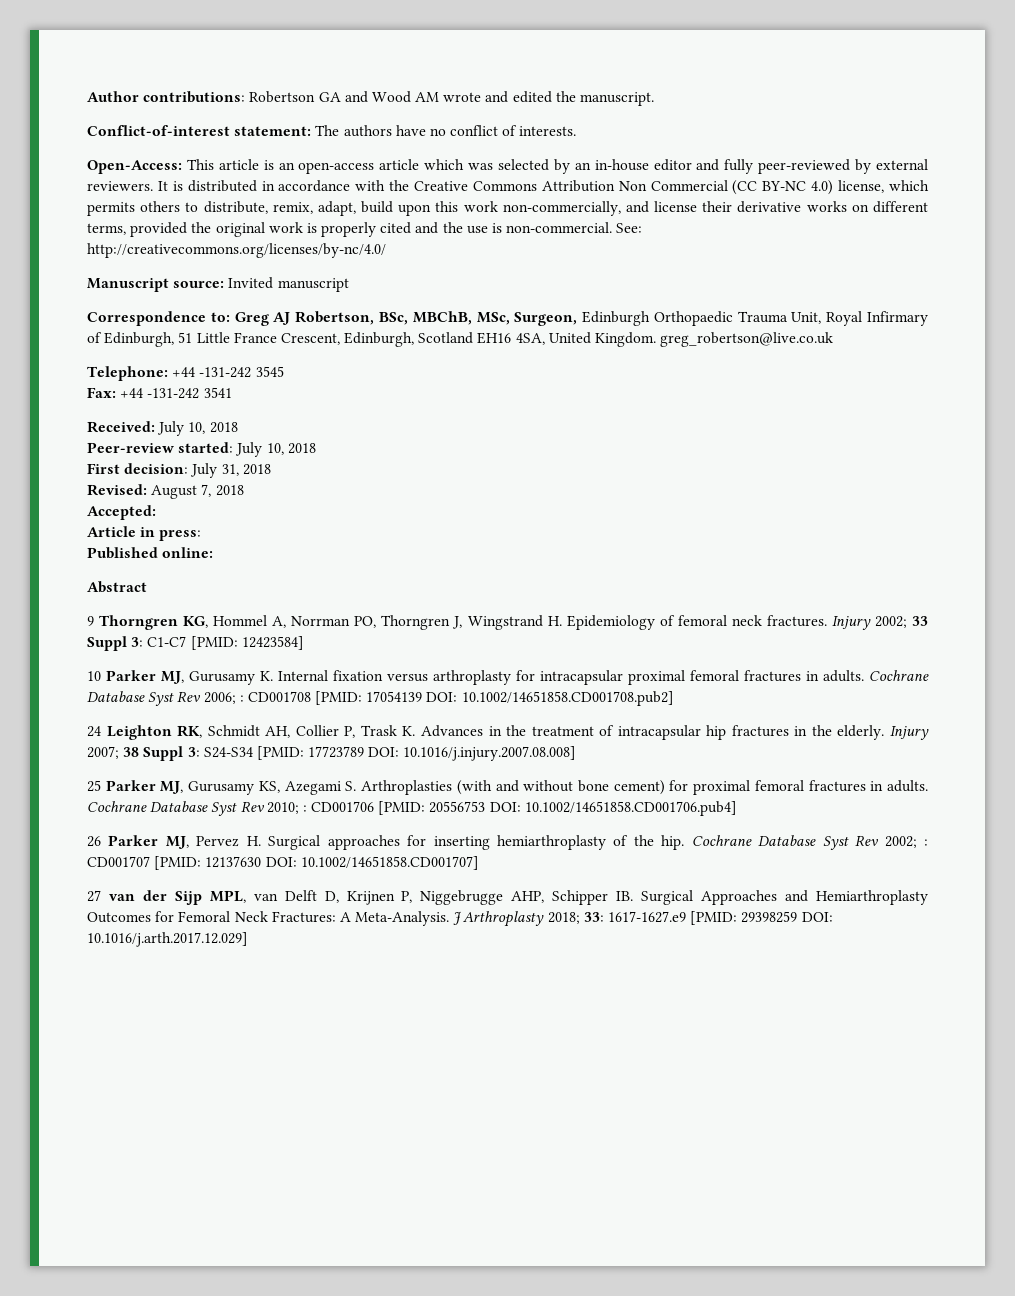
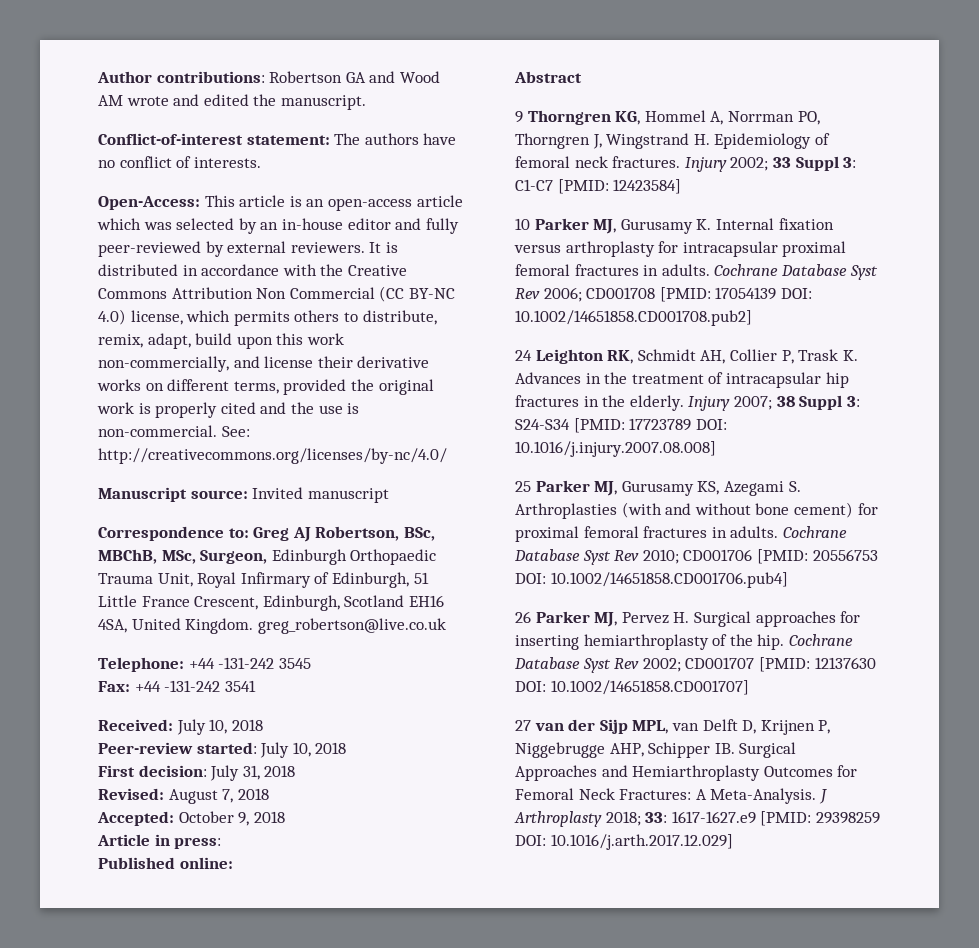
- Accepted:
+ Accepted: October 9, 2018
- Cochrane Database Syst Rev 2006; : CD001708 [PMID: 17054139 DOI: 10.1002/14651858.CD001708.pub2]
+ Cochrane Database Syst Rev 2006; CD001708 [PMID: 17054139 DOI: 10.1002/14651858.CD001708.pub2]
- Cochrane Database Syst Rev 2010; : CD001706 [PMID: 20556753 DOI: 10.1002/14651858.CD001706.pub4]
+ Cochrane Database Syst Rev 2010; CD001706 [PMID: 20556753 DOI: 10.1002/14651858.CD001706.pub4]
- Cochrane Database Syst Rev 2002; : CD001707 [PMID: 12137630 DOI: 10.1002/14651858.CD001707]
+ Cochrane Database Syst Rev 2002; CD001707 [PMID: 12137630 DOI: 10.1002/14651858.CD001707]

